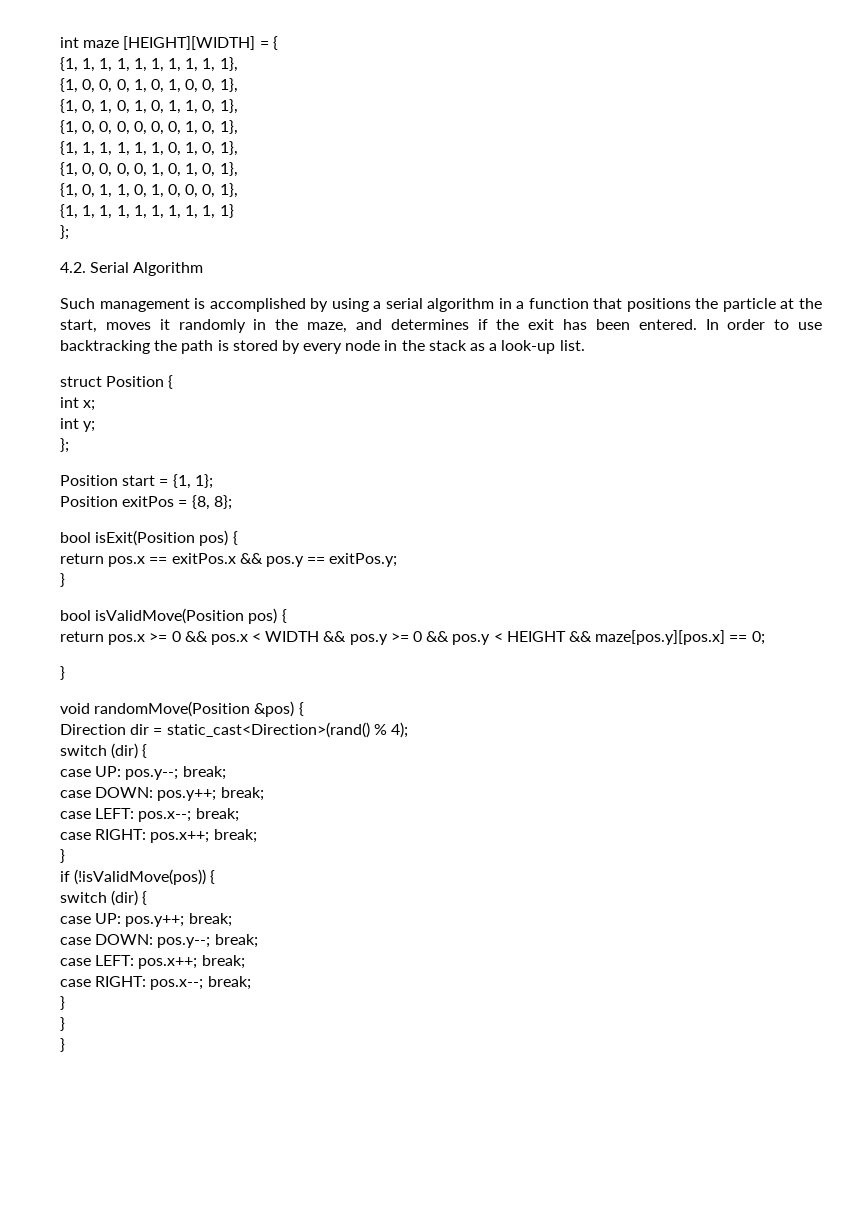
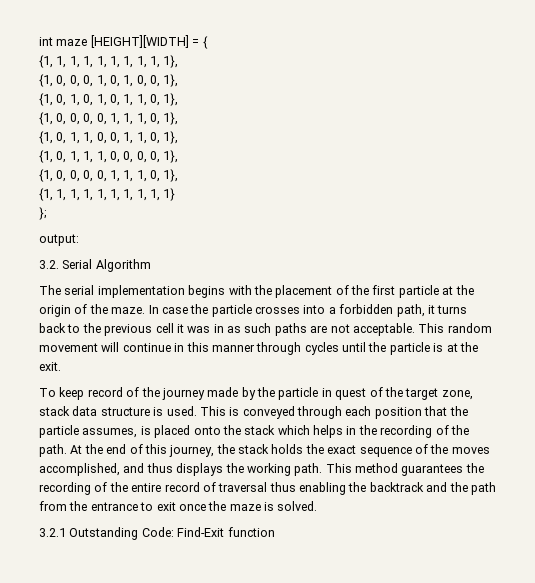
  {1, 0, 1, 0, 1, 0, 1, 1, 0, 1},
- {1, 0, 0, 0, 0, 0, 0, 1, 0, 1},
- {1, 1, 1, 1, 1, 1, 0, 1, 0, 1},
- {1, 0, 0, 0, 0, 1, 0, 1, 0, 1},
- {1, 0, 1, 1, 0, 1, 0, 0, 0, 1},
+ {1, 0, 0, 0, 0, 1, 1, 1, 0, 1},
+ {1, 0, 1, 1, 0, 0, 1, 1, 0, 1},
+ {1, 0, 1, 1, 1, 0, 0, 0, 0, 1},
+ {1, 0, 0, 0, 0, 1, 1, 1, 0, 1},
- 4.2. Serial Algorithm
+ output:
+ 3.2. Serial Algorithm
- Such management is accomplished by using a serial algorithm in a function that positions the particle at the start, moves it randomly in the maze, and determines if the exit has been entered. In order to use backtracking the path is stored by every node in the stack as a look-up list.
- struct Position {
- int x;
- int y;
- };
- Position start = {1, 1};
- Position exitPos = {8, 8};
- bool isExit(Position pos) {
- return pos.x == exitPos.x && pos.y == exitPos.y;
- }
- bool isValidMove(Position pos) {
- return pos.x >= 0 && pos.x < WIDTH && pos.y >= 0 && pos.y < HEIGHT && maze[pos.y][pos.x] == 0;
- }
- void randomMove(Position &pos) {
- Direction dir = static_cast<Direction>(rand() % 4);
- switch (dir) {
- case UP: pos.y--; break;
- case DOWN: pos.y++; break;
- case LEFT: pos.x--; break;
- case RIGHT: pos.x++; break;
- }
- if (!isValidMove(pos)) {
- switch (dir) {
- case UP: pos.y++; break;
- case DOWN: pos.y--; break;
- case LEFT: pos.x++; break;
- case RIGHT: pos.x--; break;
- }
- }
- }
+ The serial implementation begins with the placement of the first particle at the origin of the maze. In case the particle crosses into a forbidden path, it turns back to the previous cell it was in as such paths are not acceptable. This random movement will continue in this manner through cycles until the particle is at the exit.
+ To keep record of the journey made by the particle in quest of the target zone, stack data structure is used. This is conveyed through each position that the particle assumes, is placed onto the stack which helps in the recording of the path. At the end of this journey, the stack holds the exact sequence of the moves accomplished, and thus displays the working path. This method guarantees the recording of the entire record of traversal thus enabling the backtrack and the path from the entrance to exit once the maze is solved.
+ 3.2.1 Outstanding Code: Find-Exit function

